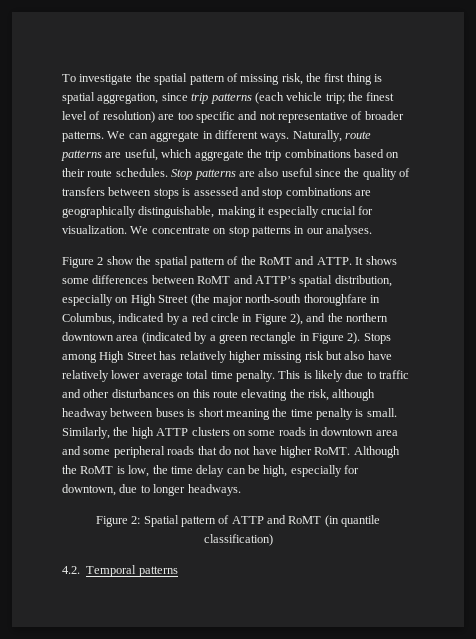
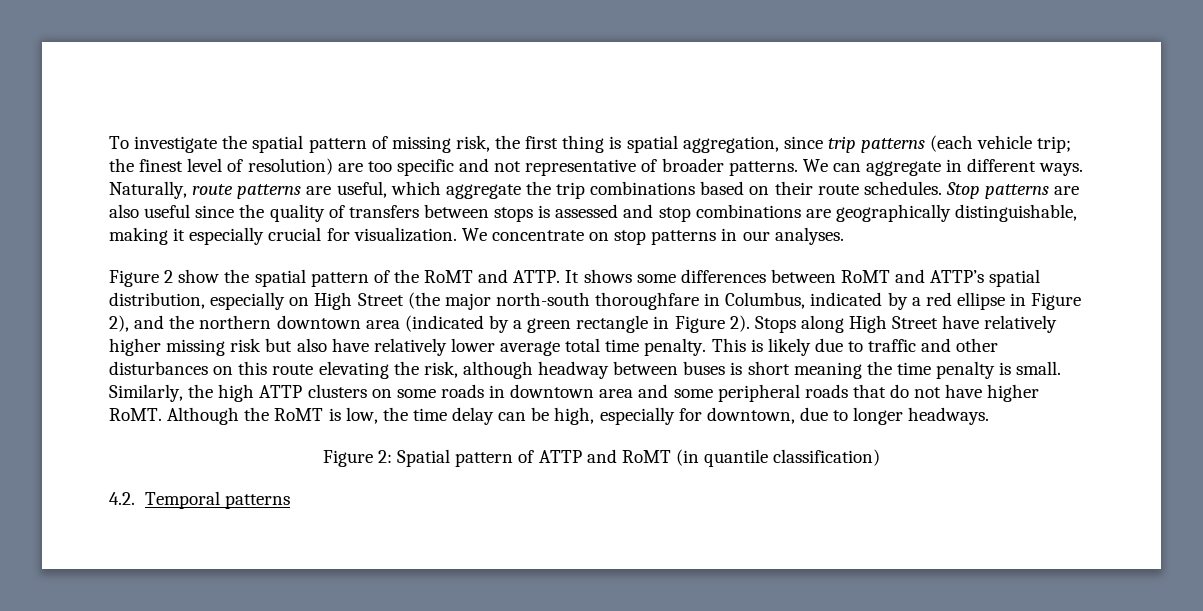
- It shows some differences between RoMT and ATTP’s spatial distribution, especially on High Street (the major north-south thoroughfare in Columbus, indicated by a red circle in Figure 2), and the northern downtown area (indicated by a green rectangle in Figure 2).
+ It shows some differences between RoMT and ATTP’s spatial distribution, especially on High Street (the major north-south thoroughfare in Columbus, indicated by a red ellipse in Figure 2), and the northern downtown area (indicated by a green rectangle in Figure 2).
- Stops among High Street has relatively higher missing risk but also have relatively lower average total time penalty.
+ Stops along High Street have relatively higher missing risk but also have relatively lower average total time penalty.

